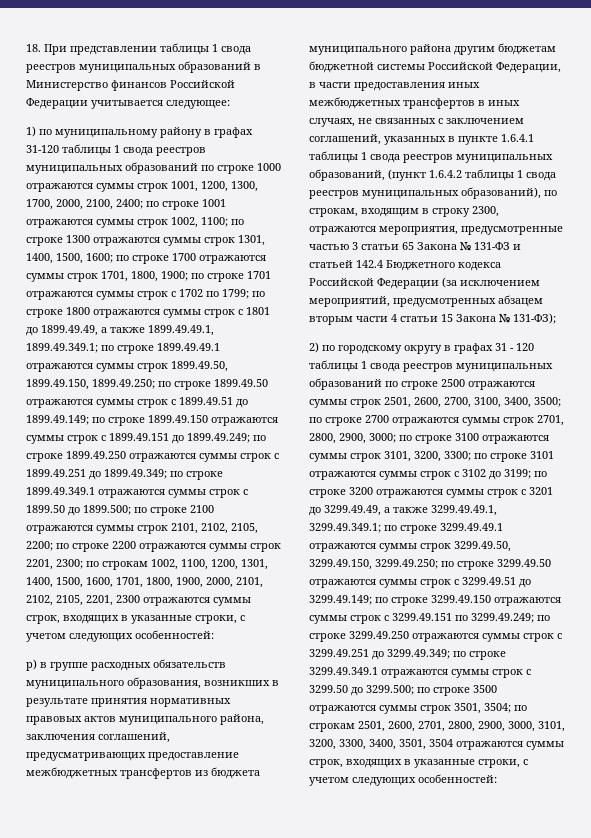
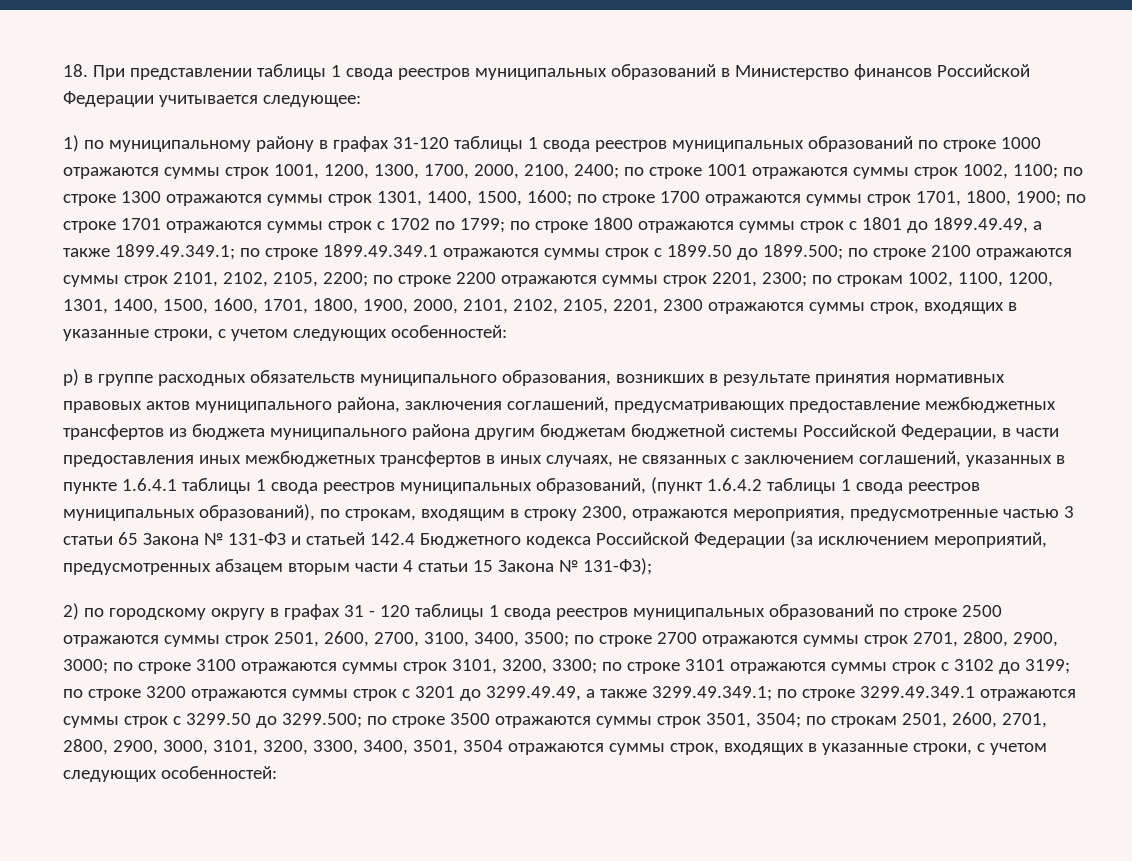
- по строке 1800 отражаются суммы строк с 1801 до 1899.49.49, а также 1899.49.49.1, 1899.49.349.1;
+ по строке 1800 отражаются суммы строк с 1801 до 1899.49.49, а также 1899.49.349.1;
- по строке 1899.49.49.1 отражаются суммы строк 1899.49.50, 1899.49.150, 1899.49.250; по строке 1899.49.50 отражаются суммы строк с 1899.49.51 до 1899.49.149; по строке 1899.49.150 отражаются суммы строк с 1899.49.151 до 1899.49.249; по строке 1899.49.250 отражаются суммы строк с 1899.49.251 до 1899.49.349; по строке 1899.49.349.1 отражаются суммы строк с 1899.50 до 1899.500;
+ по строке 1899.49.349.1 отражаются суммы строк с 1899.50 до 1899.500;
- по строке 3200 отражаются суммы строк с 3201 до 3299.49.49, а также 3299.49.49.1, 3299.49.349.1;
+ по строке 3200 отражаются суммы строк с 3201 до 3299.49.49, а также 3299.49.349.1;
- по строке 3299.49.49.1 отражаются суммы строк 3299.49.50, 3299.49.150, 3299.49.250; по строке 3299.49.50 отражаются суммы строк с 3299.49.51 до 3299.49.149; по строке 3299.49.150 отражаются суммы строк с 3299.49.151 по 3299.49.249; по строке 3299.49.250 отражаются суммы строк с 3299.49.251 до 3299.49.349; по строке 3299.49.349.1 отражаются суммы строк с 3299.50 до 3299.500;
+ по строке 3299.49.349.1 отражаются суммы строк с 3299.50 до 3299.500;

